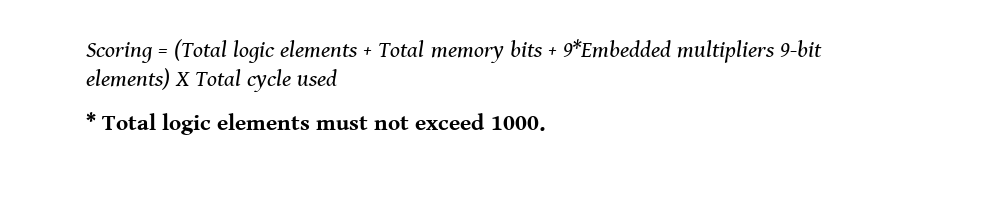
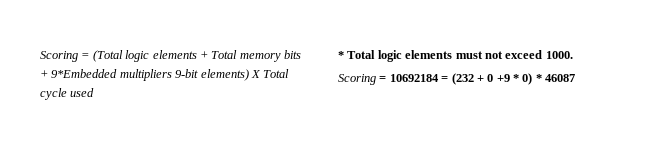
+ Scoring = 10692184 = (232 + 0 +9 * 0) * 46087

